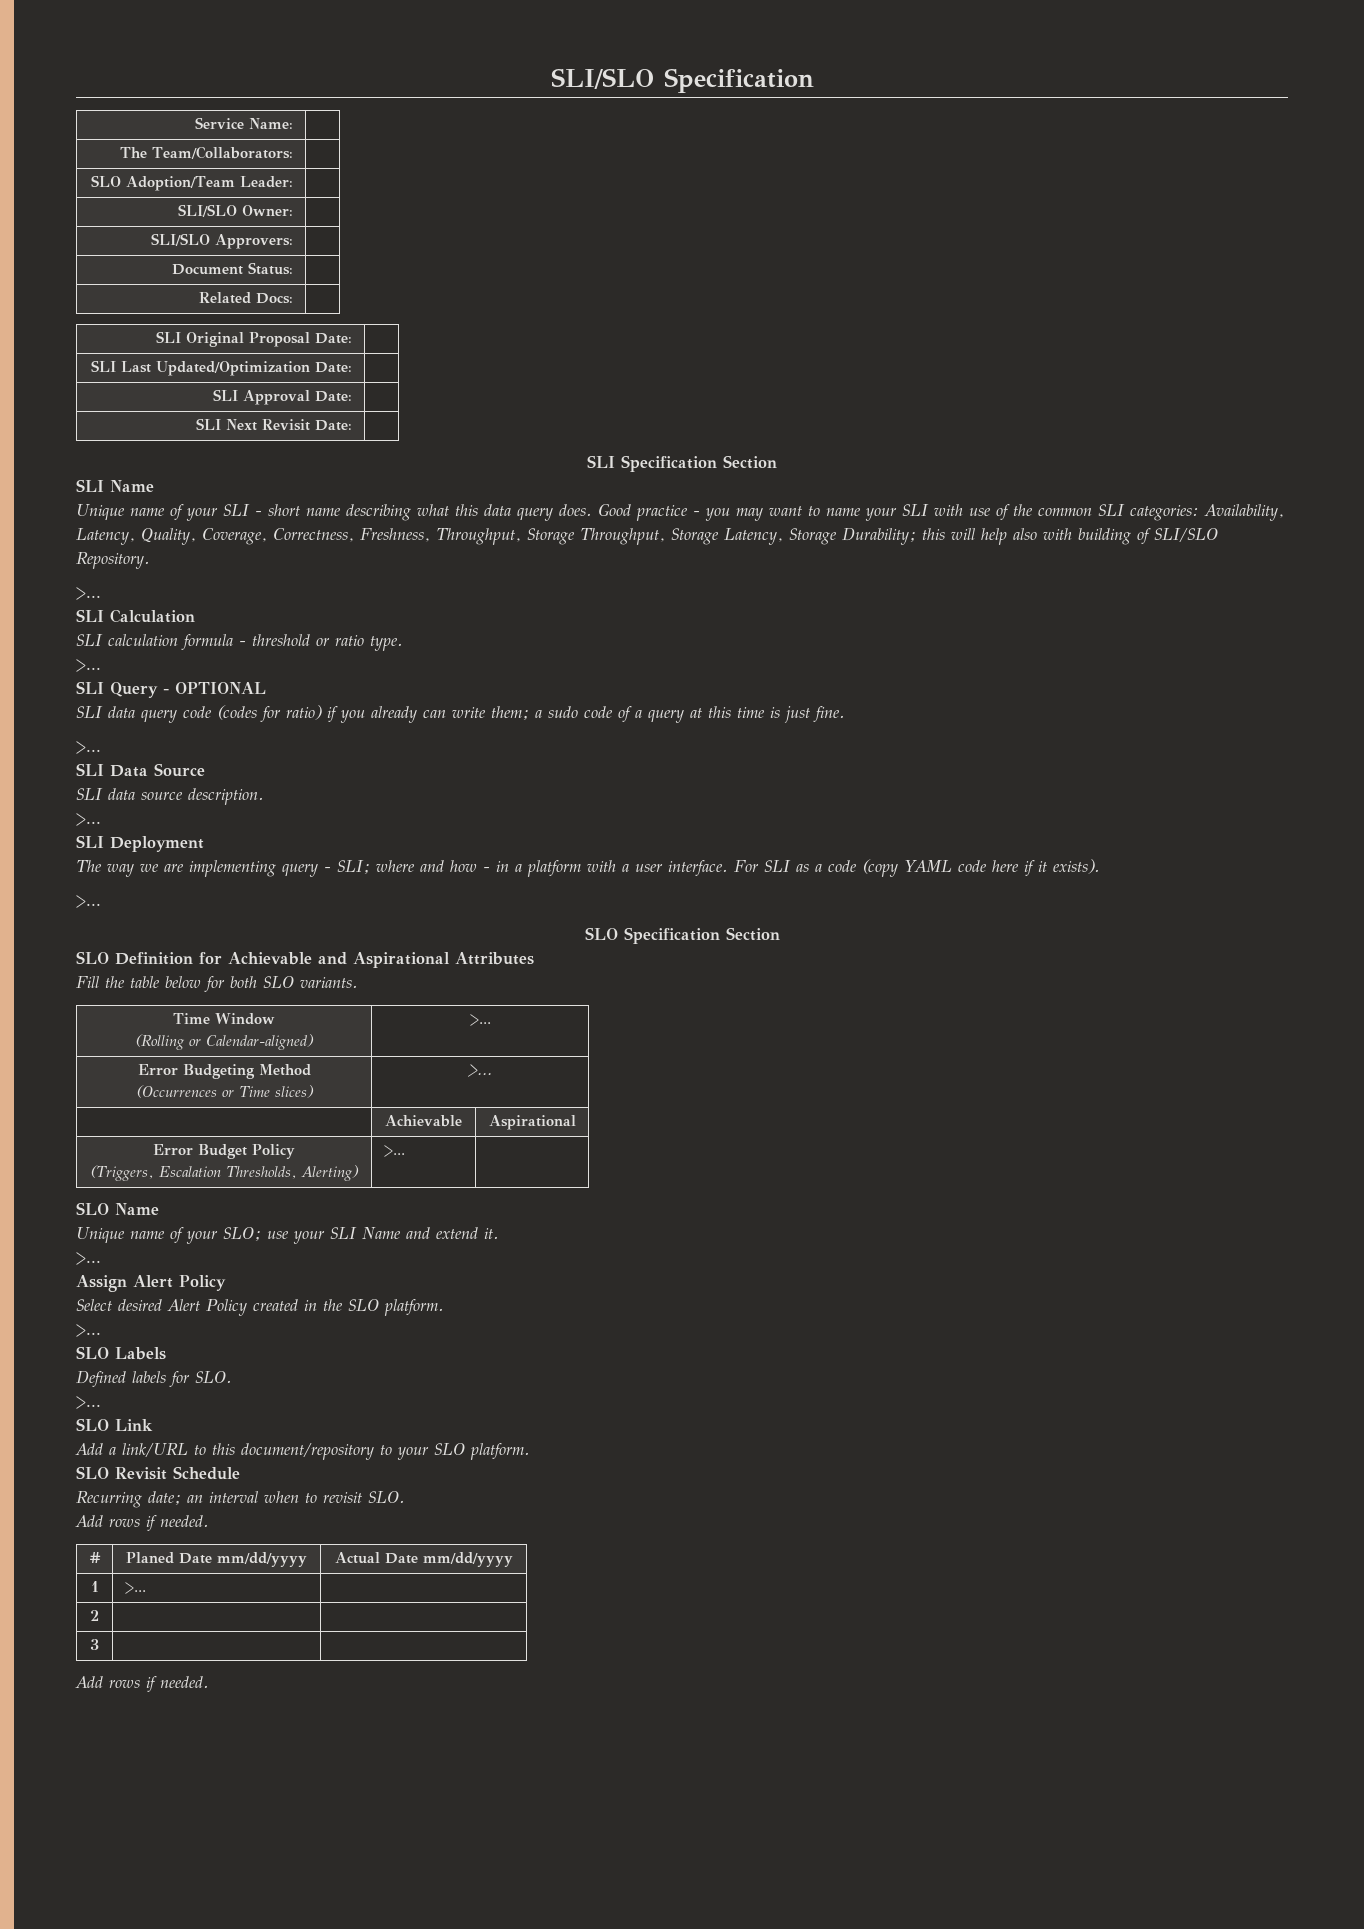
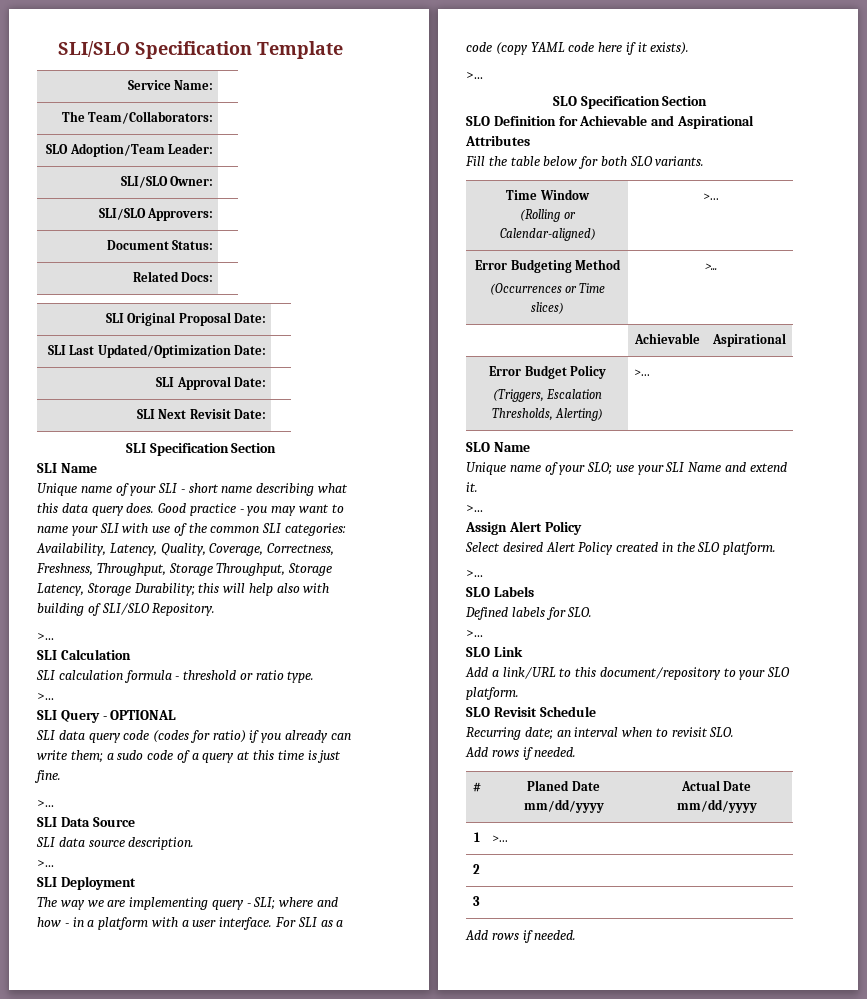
- SLI/SLO Specification
+ SLI/SLO Specification Template

